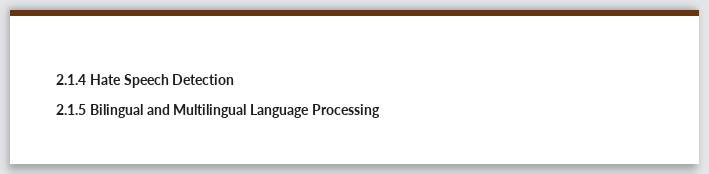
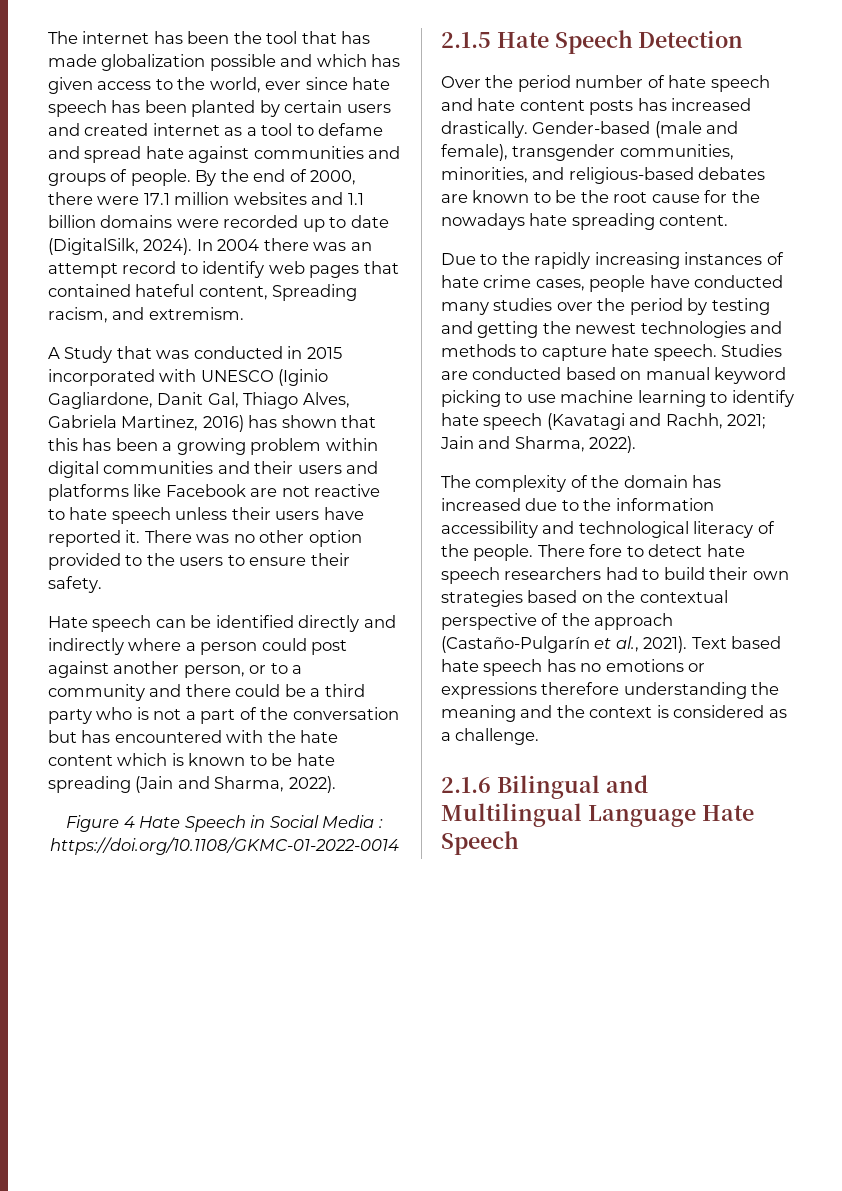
- 2.1.4 Hate Speech Detection
- 2.1.5 Bilingual and Multilingual Language Processing
+ The internet has been the tool that has made globalization possible and which has given access to the world, ever since hate speech has been planted by certain users and created internet as a tool to defame and spread hate against communities and groups of people. By the end of 2000, there were 17.1 million websites and 1.1 billion domains were recorded up to date (DigitalSilk, 2024). In 2004 there was an attempt record to identify web pages that contained hateful content, Spreading racism, and extremism.
+ A Study that was conducted in 2015 incorporated with UNESCO (Iginio Gagliardone, Danit Gal, Thiago Alves, Gabriela Martinez, 2016) has shown that this has been a growing problem within digital communities and their users and platforms like Facebook are not reactive to hate speech unless their users have reported it. There was no other option provided to the users to ensure their safety.
+ Hate speech can be identified directly and indirectly where a person could post against another person, or to a community and there could be a third party who is not a part of the conversation but has encountered with the hate content which is known to be hate spreading (Jain and Sharma, 2022).
+ Figure 4 Hate Speech in Social Media : https://doi.org/10.1108/GKMC-01-2022-0014
+ 2.1.5 Hate Speech Detection
+ Over the period number of hate speech and hate content posts has increased drastically. Gender-based (male and female), transgender communities, minorities, and religious-based debates are known to be the root cause for the nowadays hate spreading content.
+ Due to the rapidly increasing instances of hate crime cases, people have conducted many studies over the period by testing and getting the newest technologies and methods to capture hate speech. Studies are conducted based on manual keyword picking to use machine learning to identify hate speech (Kavatagi and Rachh, 2021; Jain and Sharma, 2022).
+ The complexity of the domain has increased due to the information accessibility and technological literacy of the people. There fore to detect hate speech researchers had to build their own strategies based on the contextual perspective of the approach (Castaño-Pulgarín et al., 2021). Text based hate speech has no emotions or expressions therefore understanding the meaning and the context is considered as a challenge.
+ 2.1.6 Bilingual and Multilingual Language Hate Speech

